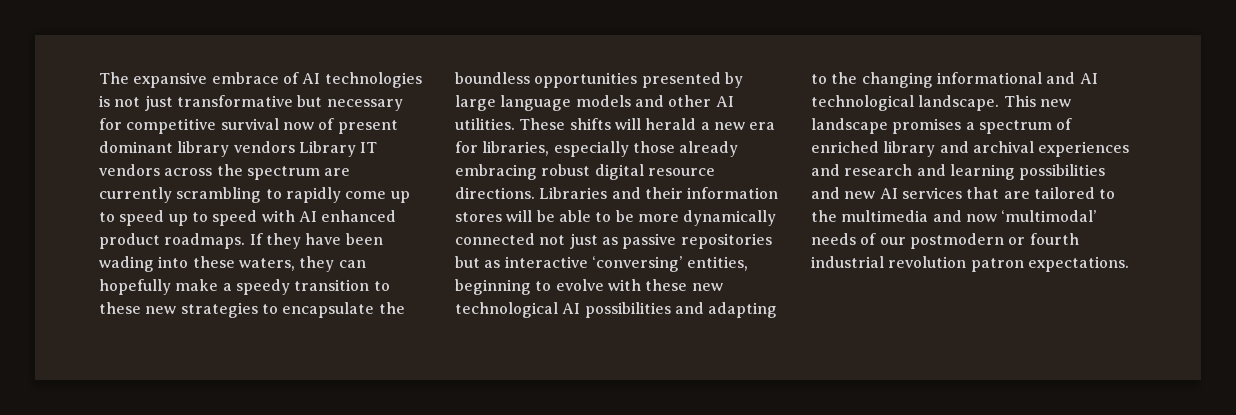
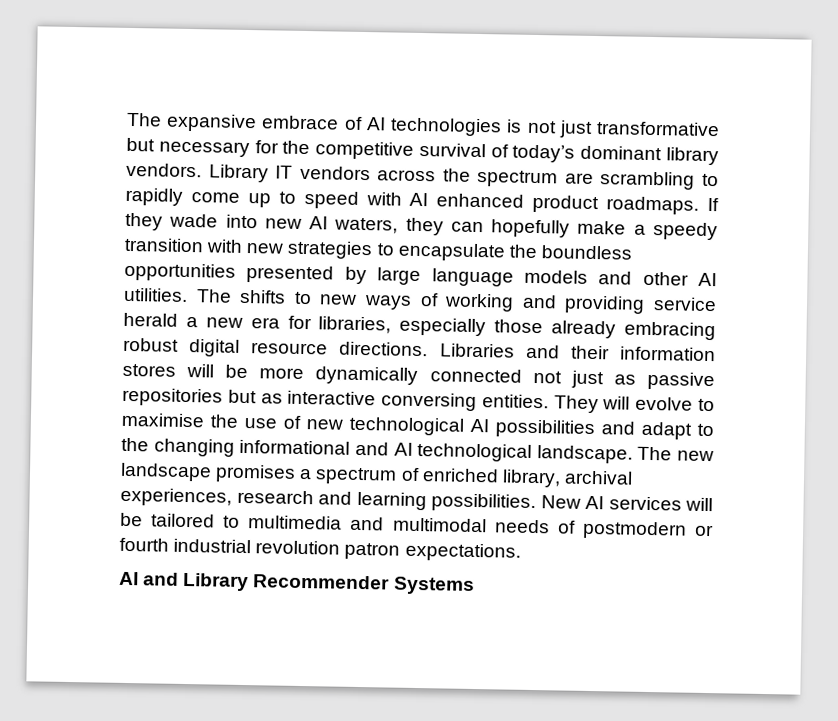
- The expansive embrace of AI technologies is not just transformative but necessary for competitive survival now of present dominant library vendors Library IT vendors across the spectrum are currently scrambling to rapidly come up to speed up to speed with AI enhanced product roadmaps.
+ The expansive embrace of AI technologies is not just transformative but necessary for the competitive survival of today’s dominant library vendors. Library IT vendors across the spectrum are scrambling to rapidly come up to speed with AI enhanced product roadmaps.
- If they have been wading into these waters, they can hopefully make a speedy transition to these new strategies to encapsulate the boundless opportunities presented by large language models and other AI utilities.
+ If they wade into new AI waters, they can hopefully make a speedy transition with new strategies to encapsulate the boundless opportunities presented by large language models and other AI utilities.
- These shifts will herald a new era for libraries, especially those already embracing robust digital resource directions.
+ The shifts to new ways of working and providing service herald a new era for libraries, especially those already embracing robust digital resource directions.
- Libraries and their information stores will be able to be more dynamically connected not just as passive repositories but as interactive ‘conversing’ entities, beginning to evolve with these new technological AI possibilities and adapting to the changing informational and AI technological landscape.
+ Libraries and their information stores will be more dynamically connected not just as passive repositories but as interactive conversing entities. They will evolve to maximise the use of new technological AI possibilities and adapt to the changing informational and AI technological landscape.
- This new landscape promises a spectrum of enriched library and archival experiences and research and learning possibilities and new AI services that are tailored to the multimedia and now ‘multimodal’ needs of our postmodern or fourth industrial revolution patron expectations.
+ The new landscape promises a spectrum of enriched library, archival experiences, research and learning possibilities. New AI services will be tailored to multimedia and multimodal needs of postmodern or fourth industrial revolution patron expectations.
+ AI and Library Recommender Systems

